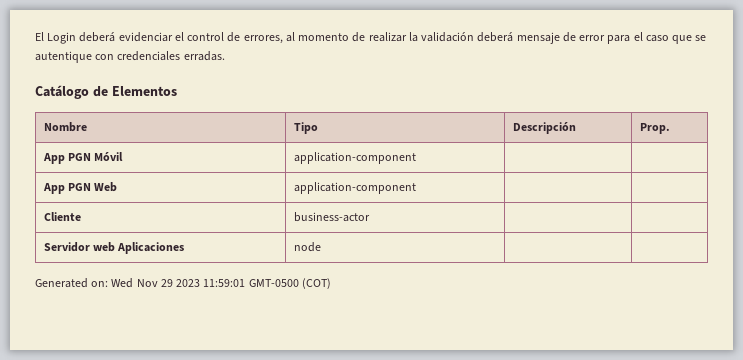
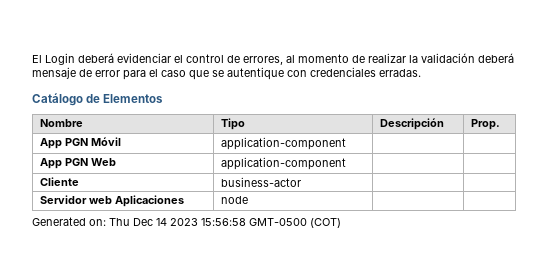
- Generated on: Wed Nov 29 2023 11:59:01 GMT-0500 (COT)
+ Generated on: Thu Dec 14 2023 15:56:58 GMT-0500 (COT)

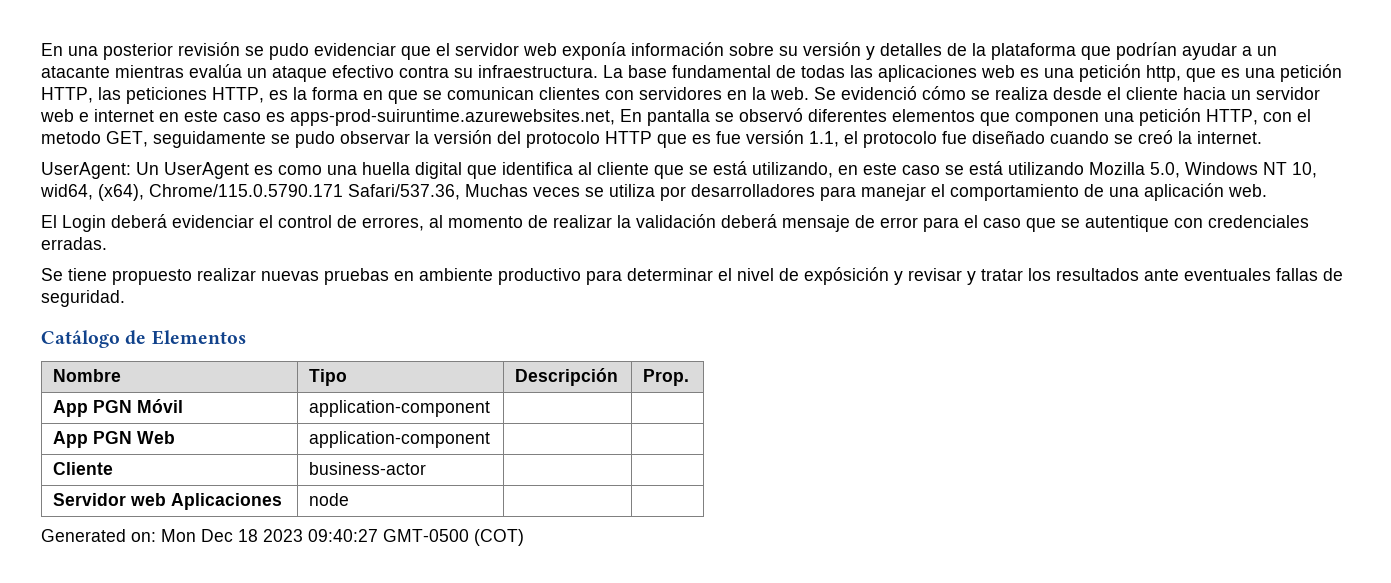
+ En una posterior revisión se pudo evidenciar que el servidor web exponía información sobre su versión y detalles de la plataforma que podrían ayudar a un atacante mientras evalúa un ataque efectivo contra su infraestructura. La base fundamental de todas las aplicaciones web es una petición http, que es una petición HTTP, las peticiones HTTP, es la forma en que se comunican clientes con servidores en la web. Se evidenció cómo se realiza desde el cliente hacia un servidor web e internet en este caso es apps-prod-suiruntime.azurewebsites.net, En pantalla se observó diferentes elementos que componen una petición HTTP, con el metodo GET, seguidamente se pudo observar la versión del protocolo HTTP que es fue versión 1.1, el protocolo fue diseñado cuando se creó la internet.
+ UserAgent: Un UserAgent es como una huella digital que identifica al cliente que se está utilizando, en este caso se está utilizando Mozilla 5.0, Windows NT 10, wid64, (x64), Chrome/115.0.5790.171 Safari/537.36, Muchas veces se utiliza por desarrolladores para manejar el comportamiento de una aplicación web.
+ Se tiene propuesto realizar nuevas pruebas en ambiente productivo para determinar el nivel de expósición y revisar y tratar los resultados ante eventuales fallas de seguridad.
- Generated on: Thu Dec 14 2023 15:56:58 GMT-0500 (COT)
+ Generated on: Mon Dec 18 2023 09:40:27 GMT-0500 (COT)

